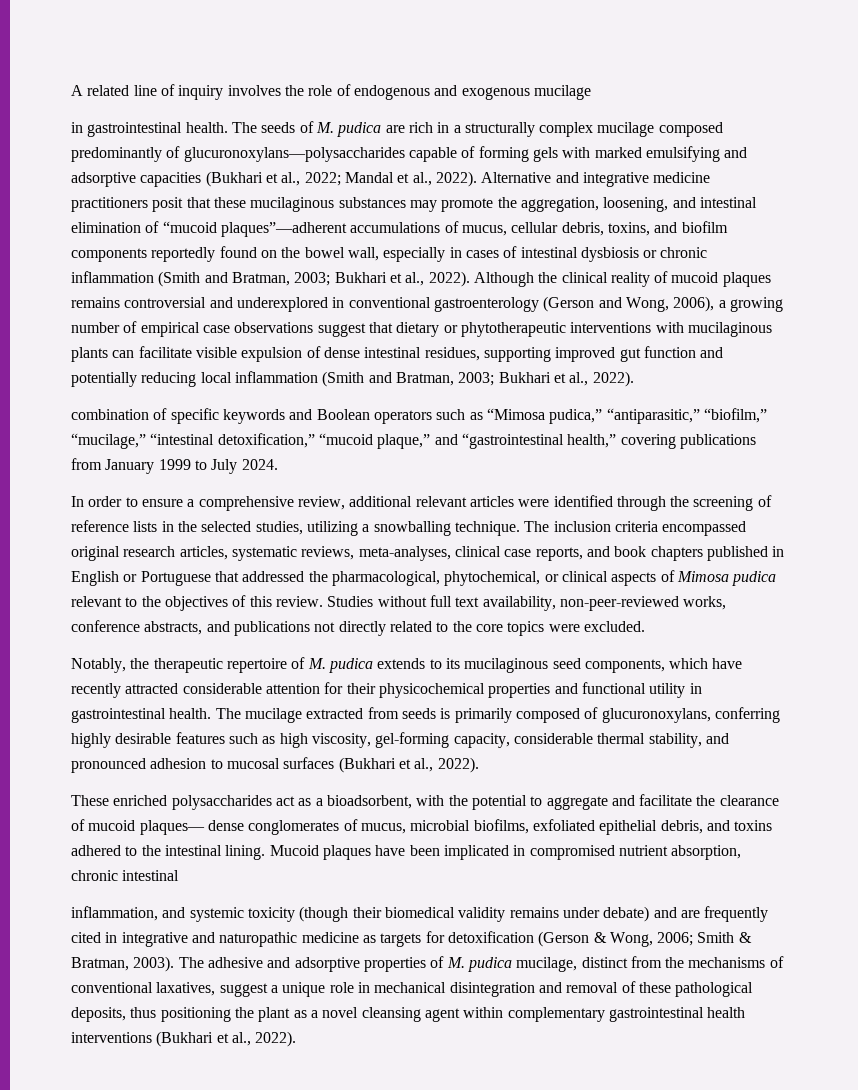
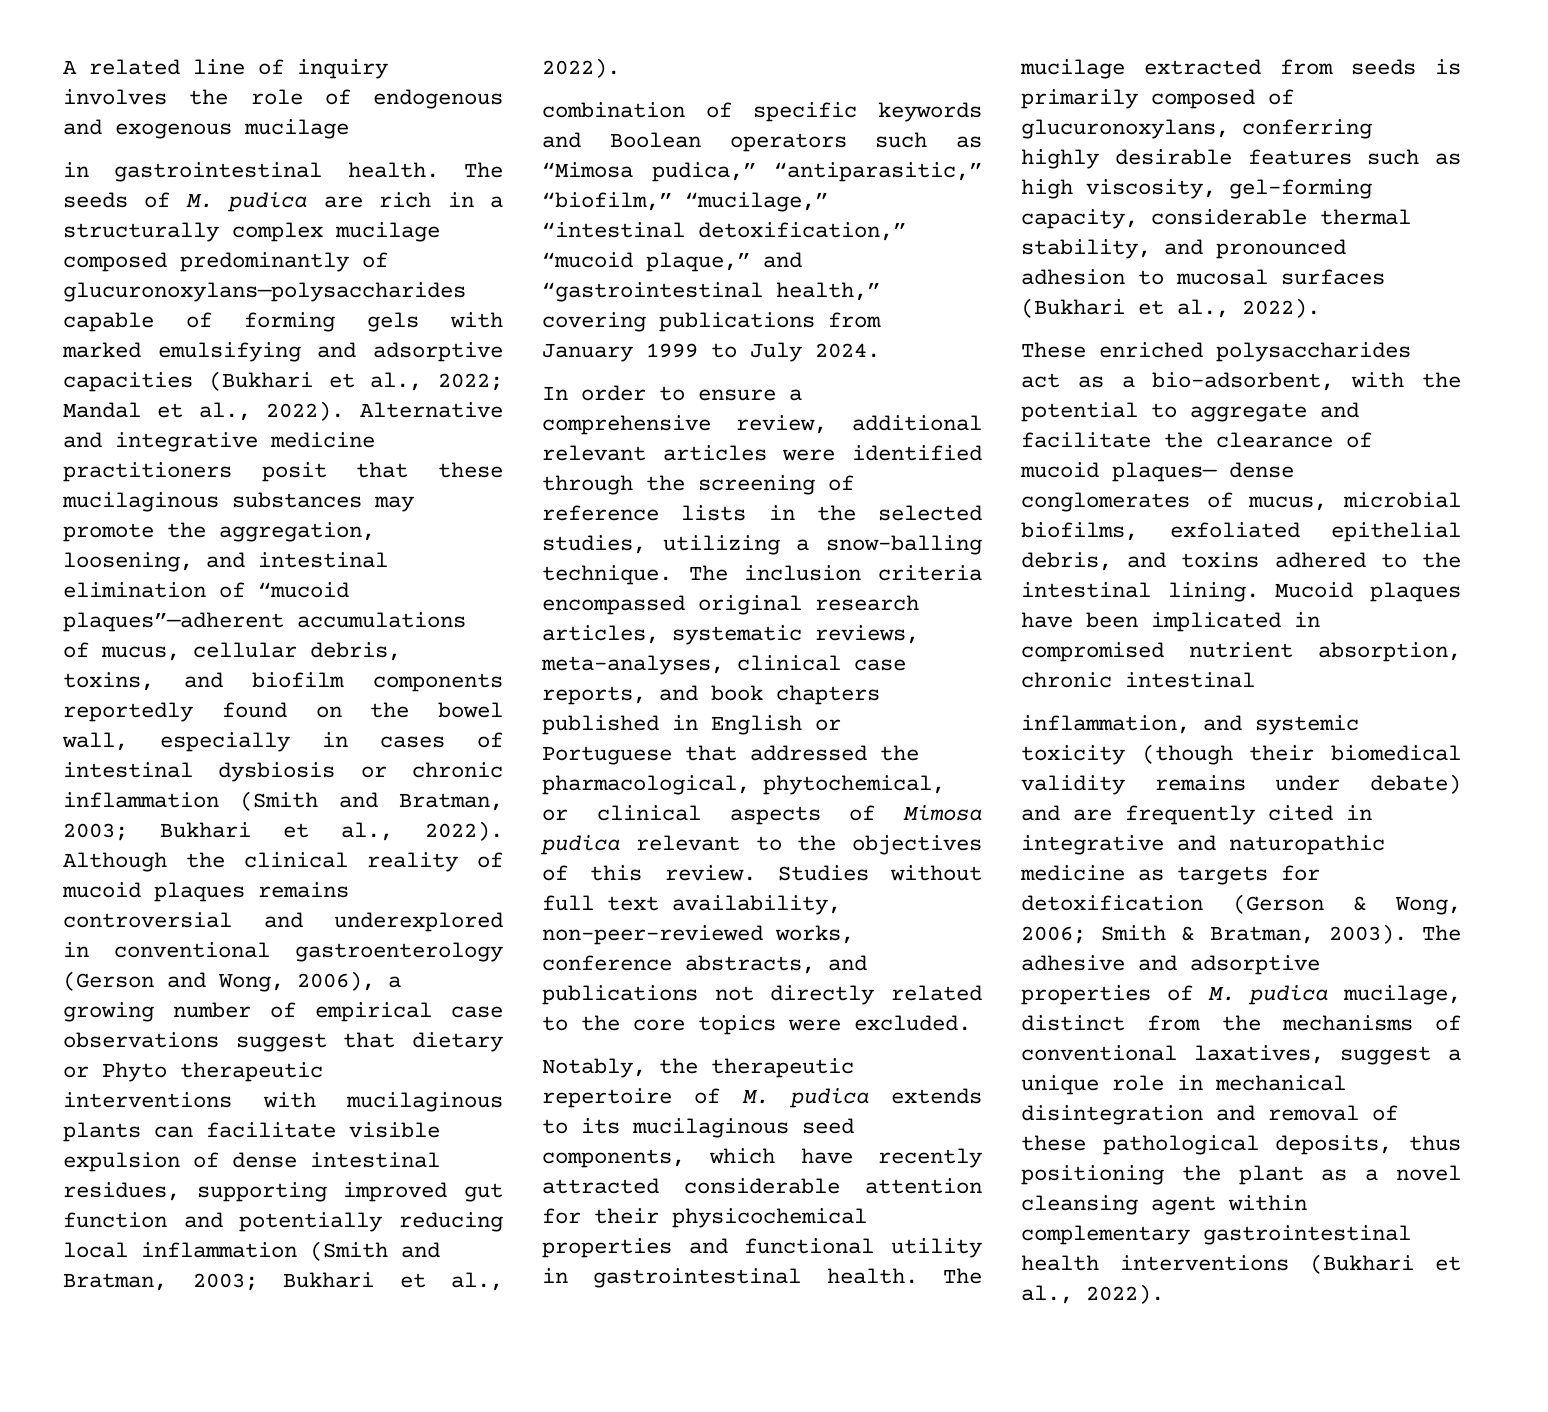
- Although the clinical reality of mucoid plaques remains controversial and underexplored in conventional gastroenterology (Gerson and Wong, 2006), a growing number of empirical case observations suggest that dietary or phytotherapeutic interventions with mucilaginous plants can facilitate visible expulsion of dense intestinal residues, supporting improved gut function and potentially reducing local inflammation (Smith and Bratman, 2003; Bukhari et al., 2022).
+ Although the clinical reality of mucoid plaques remains controversial and underexplored in conventional gastroenterology (Gerson and Wong, 2006), a growing number of empirical case observations suggest that dietary or Phyto therapeutic interventions with mucilaginous plants can facilitate visible expulsion of dense intestinal residues, supporting improved gut function and potentially reducing local inflammation (Smith and Bratman, 2003; Bukhari et al., 2022).
- In order to ensure a comprehensive review, additional relevant articles were identified through the screening of reference lists in the selected studies, utilizing a snowballing technique.
+ In order to ensure a comprehensive review, additional relevant articles were identified through the screening of reference lists in the selected studies, utilizing a snow-balling technique.
- These enriched polysaccharides act as a bioadsorbent, with the potential to aggregate and facilitate the clearance of mucoid plaques— dense conglomerates of mucus, microbial biofilms, exfoliated epithelial debris, and toxins adhered to the intestinal lining.
+ These enriched polysaccharides act as a bio-adsorbent, with the potential to aggregate and facilitate the clearance of mucoid plaques— dense conglomerates of mucus, microbial biofilms, exfoliated epithelial debris, and toxins adhered to the intestinal lining.

